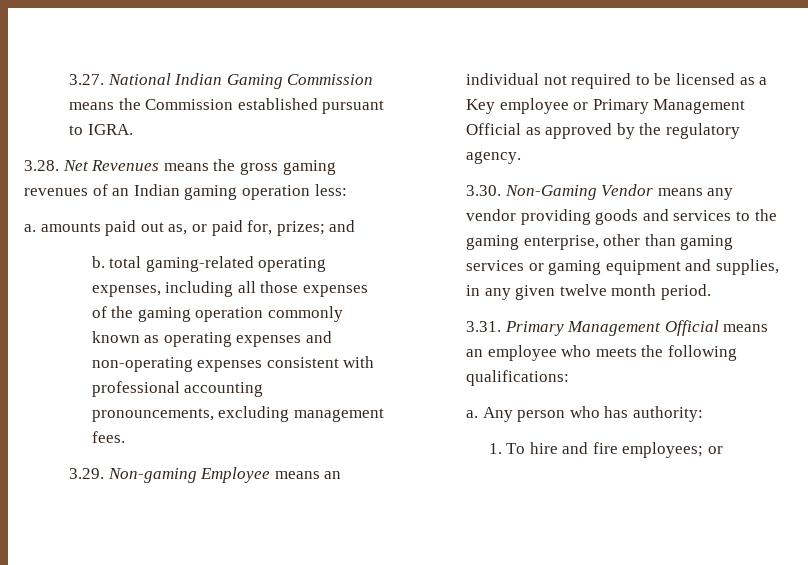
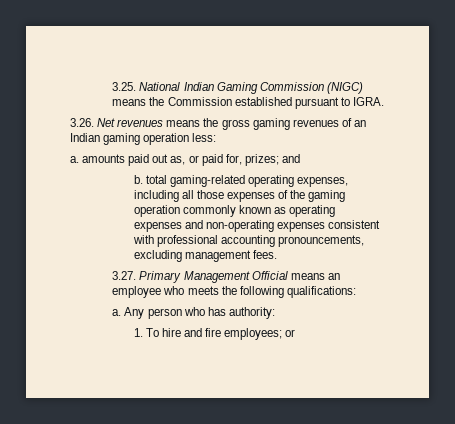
- 3.27. National Indian Gaming Commission means the Commission established pursuant to IGRA.
+ 3.25. National Indian Gaming Commission (NIGC) means the Commission established pursuant to IGRA.
- 3.28. Net Revenues means the gross gaming revenues of an Indian gaming operation less:
+ 3.26. Net revenues means the gross gaming revenues of an Indian gaming operation less:
- 3.29. Non-gaming Employee means an individual not required to be licensed as a Key employee or Primary Management Official as approved by the regulatory agency.
- 3.30. Non-Gaming Vendor means any vendor providing goods and services to the gaming enterprise, other than gaming services or gaming equipment and supplies, in any given twelve month period.
- 3.31. Primary Management Official means an employee who meets the following qualifications:
+ 3.27. Primary Management Official means an employee who meets the following qualifications:

